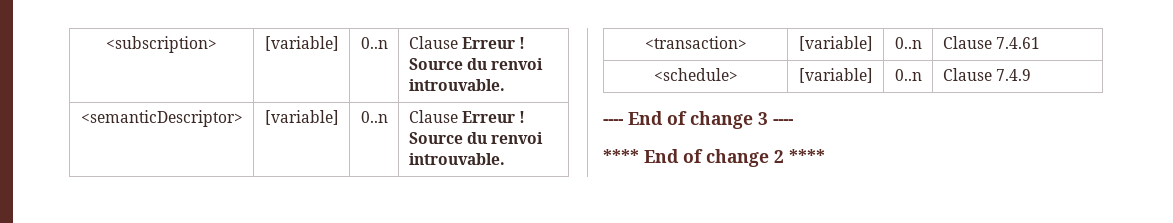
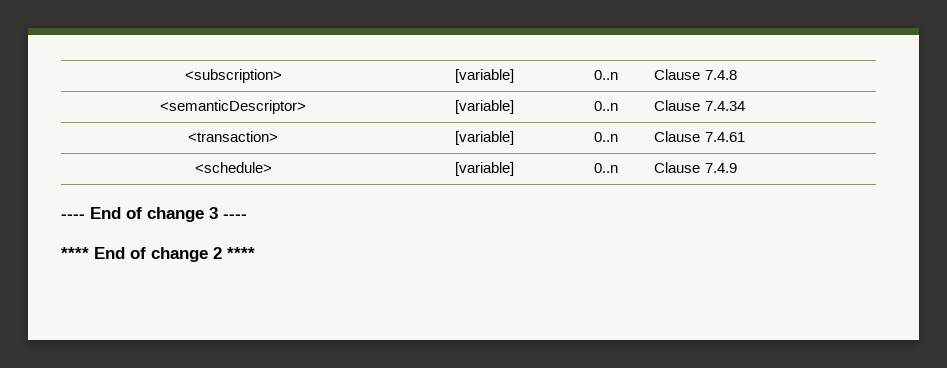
- <subscription> | [variable] | 0..n | Clause Erreur ! Source du renvoi introuvable.
- <semanticDescriptor> | [variable] | 0..n | Clause Erreur ! Source du renvoi introuvable.
+ <subscription> | [variable] | 0..n | Clause 7.4.8
+ <semanticDescriptor> | [variable] | 0..n | Clause 7.4.34

